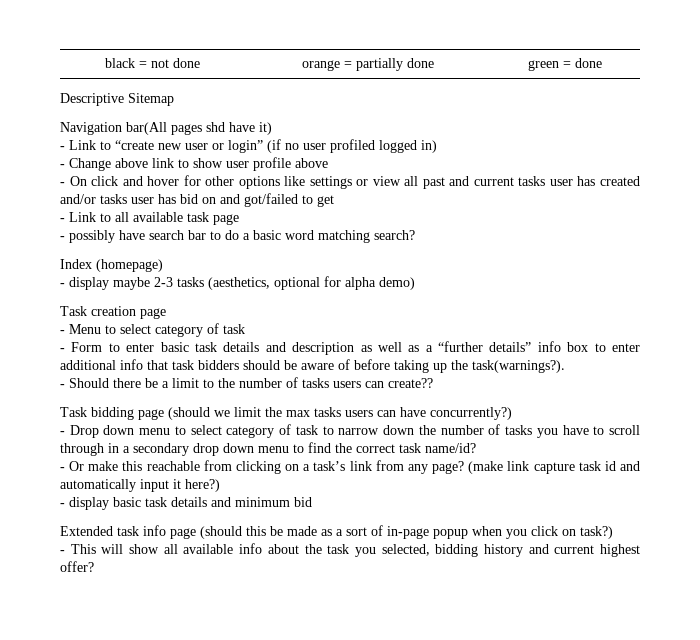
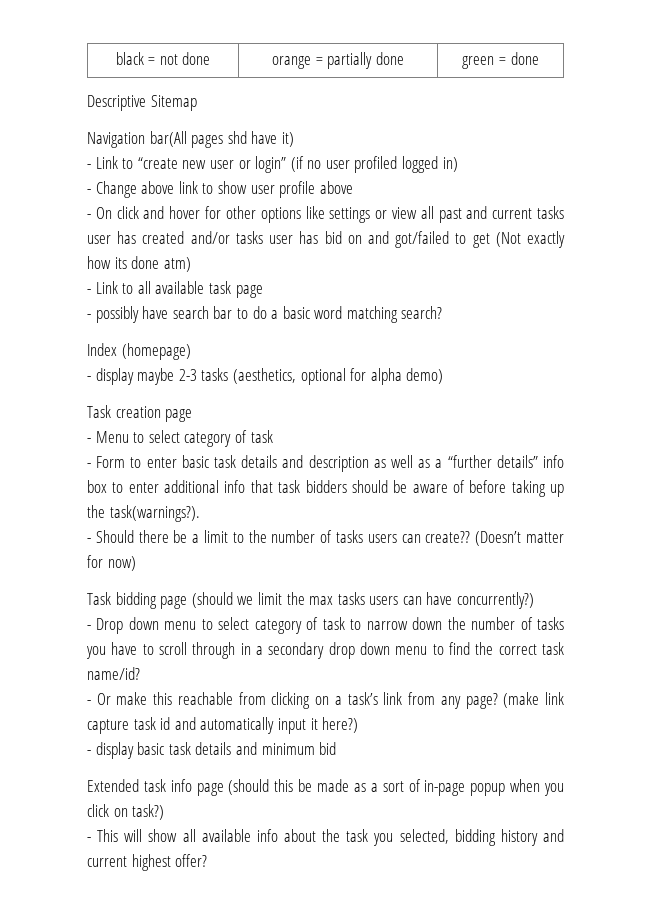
- - On click and hover for other options like settings or view all past and current tasks user has created and/or tasks user has bid on and got/failed to get
+ - On click and hover for other options like settings or view all past and current tasks user has created and/or tasks user has bid on and got/failed to get (Not exactly how its done atm)
+ (Doesn’t matter for now)

